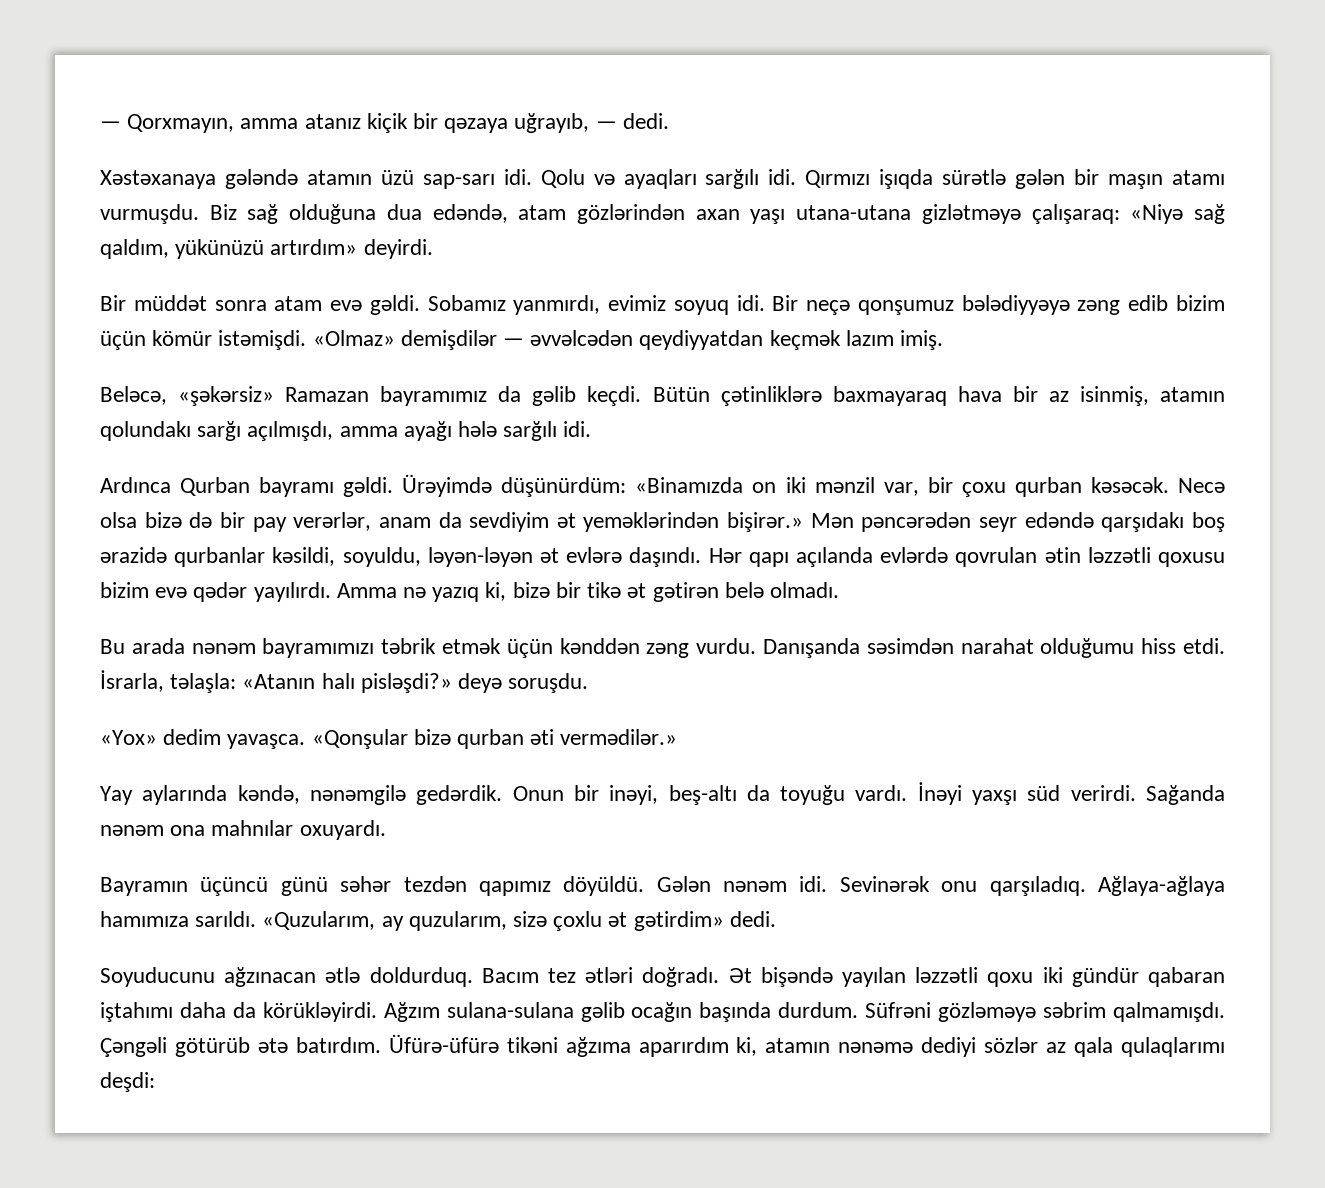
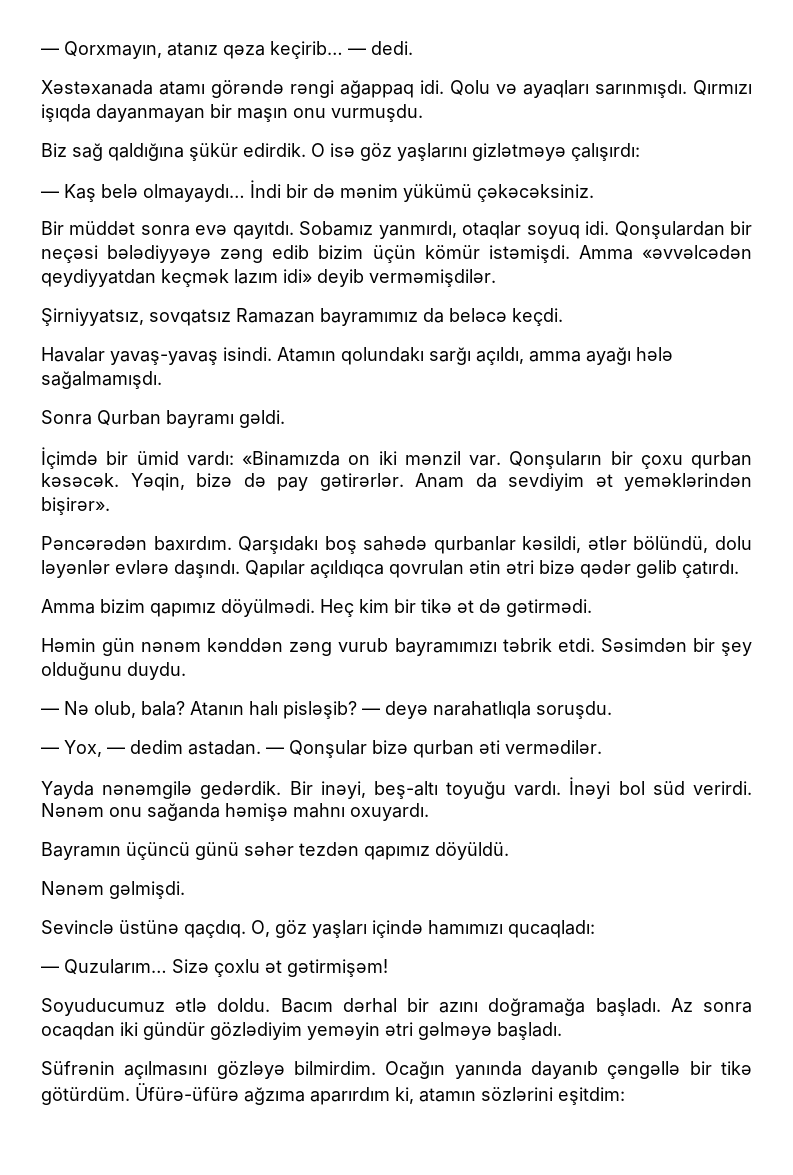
- — Qorxmayın, amma atanız kiçik bir qəzaya uğrayıb, — dedi.
- Xəstəxanaya gələndə atamın üzü sap-sarı idi. Qolu və ayaqları sarğılı idi. Qırmızı işıqda sürətlə gələn bir maşın atamı vurmuşdu. Biz sağ olduğuna dua edəndə, atam gözlərindən axan yaşı utana-utana gizlətməyə çalışaraq: «Niyə sağ qaldım, yükünüzü artırdım» deyirdi.
+ — Qorxmayın, atanız qəza keçirib… — dedi.
+ Xəstəxanada atamı görəndə rəngi ağappaq idi. Qolu və ayaqları sarınmışdı. Qırmızı işıqda dayanmayan bir maşın onu vurmuşdu.
+ Biz sağ qaldığına şükür edirdik. O isə göz yaşlarını gizlətməyə çalışırdı:
+ — Kaş belə olmayaydı… İndi bir də mənim yükümü çəkəcəksiniz.
- Bir müddət sonra atam evə gəldi.
+ Bir müddət sonra evə qayıtdı.
- Sobamız yanmırdı, evimiz soyuq idi.
+ Sobamız yanmırdı, otaqlar soyuq idi.
- Bir neçə qonşumuz bələdiyyəyə zəng edib bizim üçün kömür istəmişdi.
+ Qonşulardan bir neçəsi bələdiyyəyə zəng edib bizim üçün kömür istəmişdi.
- «Olmaz» demişdilər — əvvəlcədən qeydiyyatdan keçmək lazım imiş.
- Beləcə, «şəkərsiz» Ramazan bayramımız da gəlib keçdi. Bütün çətinliklərə baxmayaraq hava bir az isinmiş, atamın qolundakı sarğı açılmışdı, amma ayağı hələ sarğılı idi.
- Ardınca Qurban bayramı gəldi. Ürəyimdə düşünürdüm: «Binamızda on iki mənzil var, bir çoxu qurban kəsəcək.
+ Amma «əvvəlcədən qeydiyyatdan keçmək lazım idi» deyib verməmişdilər.
+ Şirniyyatsız, sovqatsız Ramazan bayramımız da beləcə keçdi.
+ Havalar yavaş-yavaş isindi. Atamın qolundakı sarğı açıldı, amma ayağı hələ sağalmamışdı.
+ Sonra Qurban bayramı gəldi.
+ İçimdə bir ümid vardı: «Binamızda on iki mənzil var. Qonşuların bir çoxu qurban kəsəcək.
- Necə olsa bizə də bir pay verərlər, anam da sevdiyim ət yeməklərindən bişirər.» Mən pəncərədən seyr edəndə qarşıdakı boş ərazidə qurbanlar kəsildi, soyuldu, ləyən-ləyən ət evlərə daşındı. Hər qapı açılanda evlərdə qovrulan ətin ləzzətli qoxusu bizim evə qədər yayılırdı. Amma nə yazıq ki, bizə bir tikə ət gətirən belə olmadı.
- Bu arada nənəm bayramımızı təbrik etmək üçün kənddən zəng vurdu. Danışanda səsimdən narahat olduğumu hiss etdi. İsrarla, təlaşla: «Atanın halı pisləşdi?» deyə soruşdu.
- «Yox» dedim yavaşca. «Qonşular bizə qurban əti vermədilər.»
- Yay aylarında kəndə, nənəmgilə gedərdik. Onun bir inəyi, beş-altı da toyuğu vardı.
+ Yəqin, bizə də pay gətirərlər. Anam da sevdiyim ət yeməklərindən bişirər».
+ Pəncərədən baxırdım. Qarşıdakı boş sahədə qurbanlar kəsildi, ətlər bölündü, dolu ləyənlər evlərə daşındı. Qapılar açıldıqca qovrulan ətin ətri bizə qədər gəlib çatırdı.
+ Amma bizim qapımız döyülmədi. Heç kim bir tikə ət də gətirmədi.
+ Həmin gün nənəm kənddən zəng vurub bayramımızı təbrik etdi. Səsimdən bir şey olduğunu duydu.
+ — Nə olub, bala? Atanın halı pisləşib? — deyə narahatlıqla soruşdu.
+ — Yox, — dedim astadan. — Qonşular bizə qurban əti vermədilər.
+ Yayda nənəmgilə gedərdik. Bir inəyi, beş-altı toyuğu vardı.
- İnəyi yaxşı süd verirdi.
+ İnəyi bol süd verirdi.
- Sağanda nənəm ona mahnılar oxuyardı.
+ Nənəm onu sağanda həmişə mahnı oxuyardı.
- Bayramın üçüncü günü səhər tezdən qapımız döyüldü. Gələn nənəm idi. Sevinərək onu qarşıladıq. Ağlaya-ağlaya hamımıza sarıldı. «Quzularım, ay quzularım, sizə çoxlu ət gətirdim» dedi.
- Soyuducunu ağzınacan ətlə doldurduq. Bacım tez ətləri doğradı. Ət bişəndə yayılan ləzzətli qoxu iki gündür qabaran iştahımı daha da körükləyirdi. Ağzım sulana-sulana gəlib ocağın başında durdum. Süfrəni gözləməyə səbrim qalmamışdı. Çəngəli götürüb ətə batırdım. Üfürə-üfürə tikəni ağzıma aparırdım ki, atamın nənəmə dediyi sözlər az qala qulaqlarımı deşdi:
+ Bayramın üçüncü günü səhər tezdən qapımız döyüldü.
+ Nənəm gəlmişdi.
+ Sevinclə üstünə qaçdıq. O, göz yaşları içində hamımızı qucaqladı:
+ — Quzularım… Sizə çoxlu ət gətirmişəm!
+ Soyuducumuz ətlə doldu. Bacım dərhal bir azını doğramağa başladı. Az sonra ocaqdan iki gündür gözlədiyim yeməyin ətri gəlməyə başladı.
+ Süfrənin açılmasını gözləyə bilmirdim. Ocağın yanında dayanıb çəngəllə bir tikə götürdüm. Üfürə-üfürə ağzıma aparırdım ki, atamın sözlərini eşitdim:

